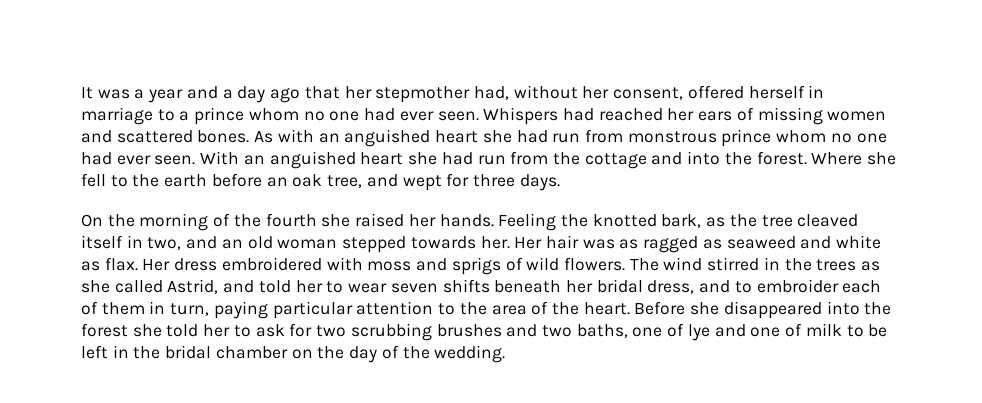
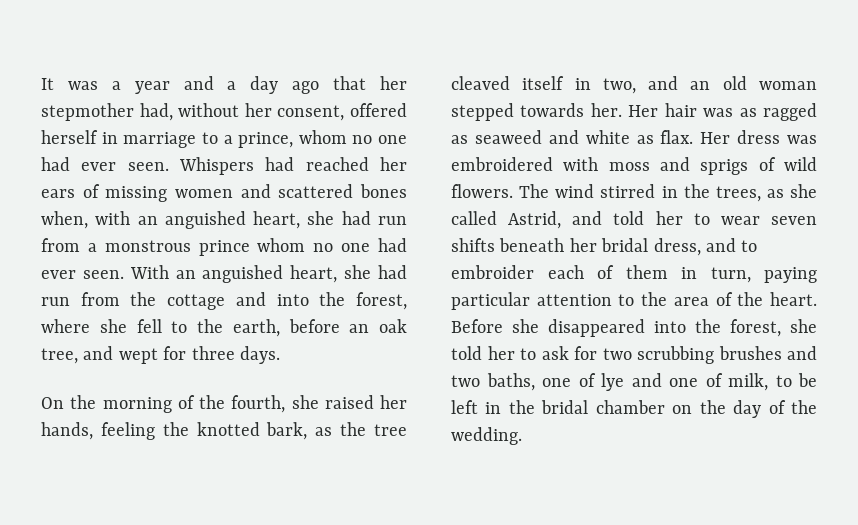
- It was a year and a day ago that her stepmother had, without her consent, offered herself in marriage to a prince whom no one had ever seen.
+ It was a year and a day ago that her stepmother had, without her consent, offered herself in marriage to a prince, whom no one had ever seen.
- Whispers had reached her ears of missing women and scattered bones. As with an anguished heart she had run from monstrous prince whom no one had ever seen.
+ Whispers had reached her ears of missing women and scattered bones when, with an anguished heart, she had run from a monstrous prince whom no one had ever seen.
- With an anguished heart she had run from the cottage and into the forest. Where she fell to the earth before an oak tree, and wept for three days.
+ With an anguished heart, she had run from the cottage and into the forest, where she fell to the earth, before an oak tree, and wept for three days.
- On the morning of the fourth she raised her hands. Feeling the knotted bark, as the tree cleaved itself in two, and an old woman stepped towards her.
+ On the morning of the fourth, she raised her hands, feeling the knotted bark, as the tree cleaved itself in two, and an old woman stepped towards her.
- Her dress embroidered with moss and sprigs of wild flowers.
+ Her dress was embroidered with moss and sprigs of wild flowers.
- The wind stirred in the trees as she called Astrid, and told her to wear seven shifts beneath her bridal dress, and to embroider each of them in turn, paying particular attention to the area of the heart.
+ The wind stirred in the trees, as she called Astrid, and told her to wear seven shifts beneath her bridal dress, and to embroider each of them in turn, paying particular attention to the area of the heart.
- Before she disappeared into the forest she told her to ask for two scrubbing brushes and two baths, one of lye and one of milk to be left in the bridal chamber on the day of the wedding.
+ Before she disappeared into the forest, she told her to ask for two scrubbing brushes and two baths, one of lye and one of milk, to be left in the bridal chamber on the day of the wedding.

